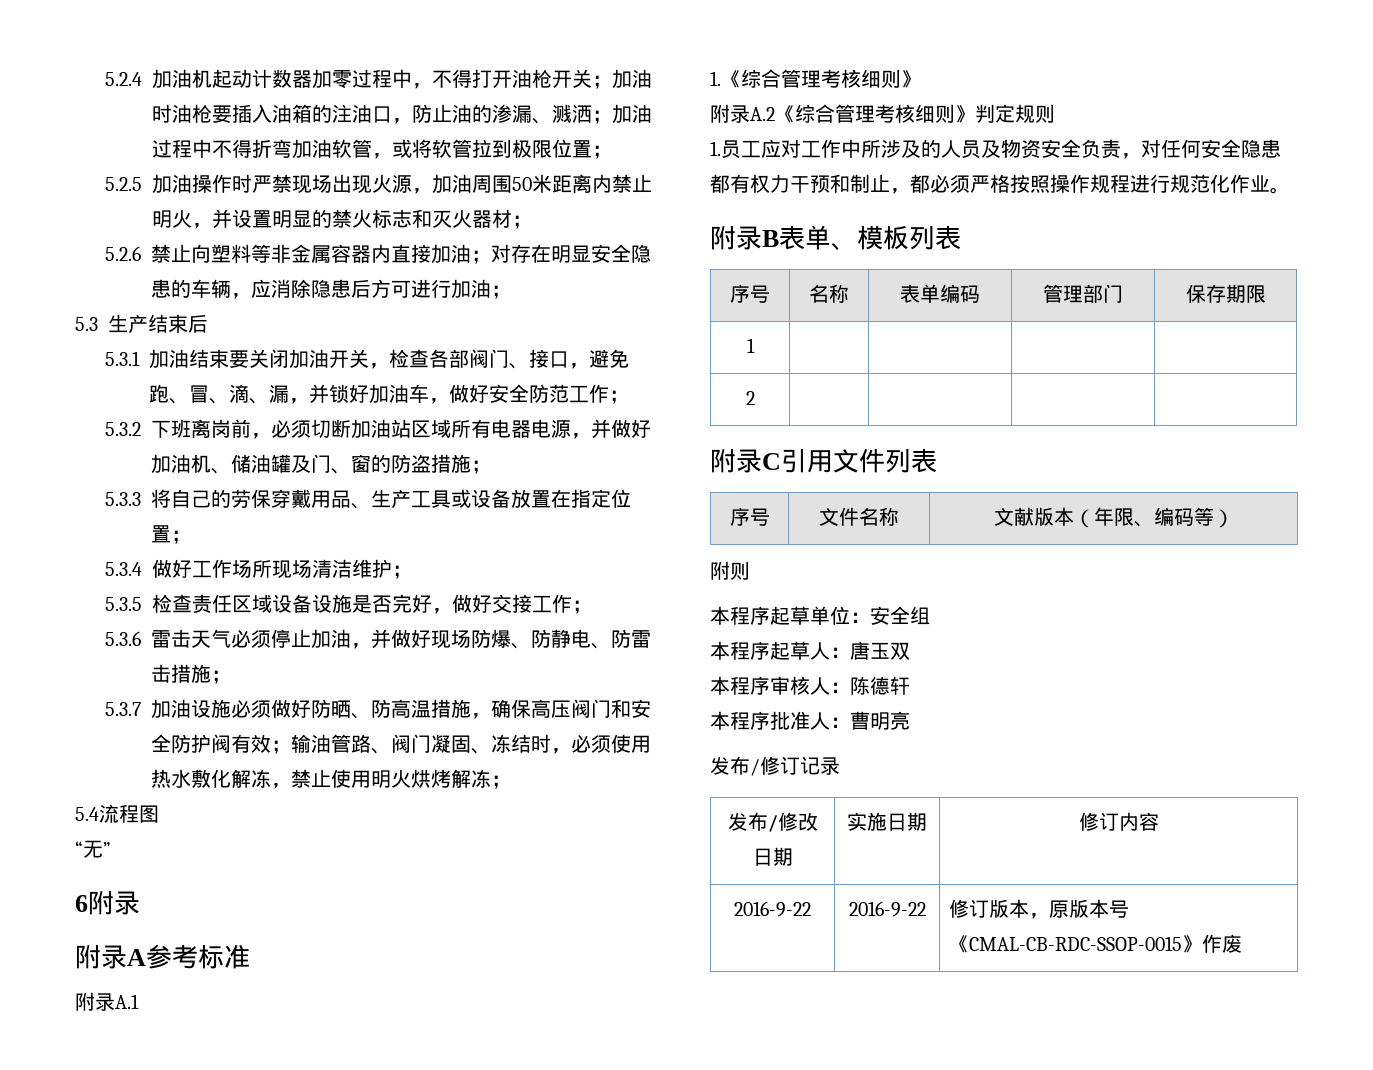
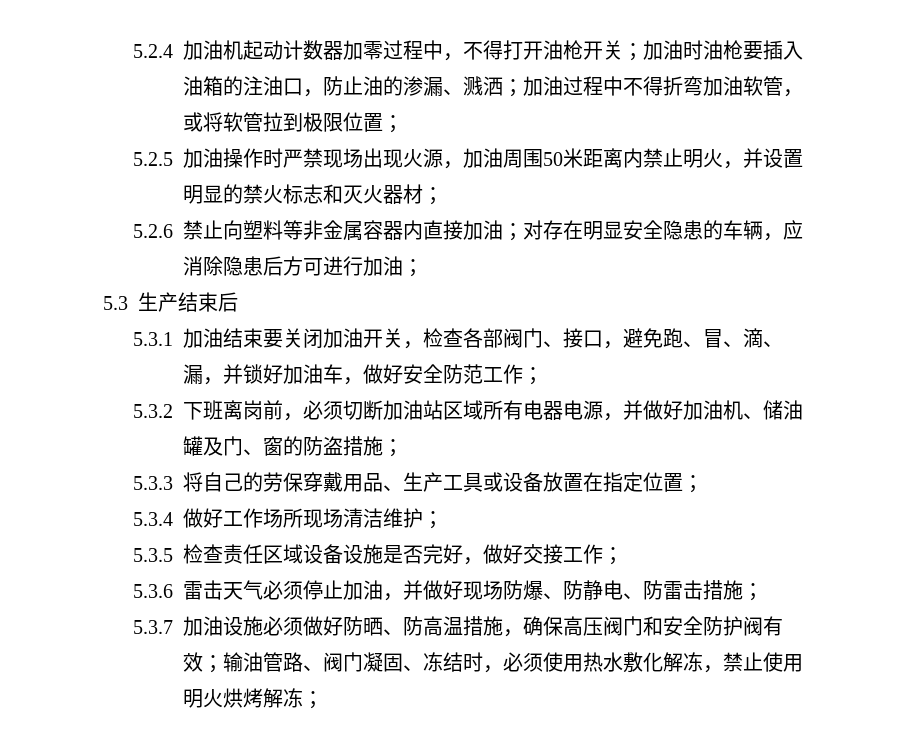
- 5.4流程图
- “无”
- 6附录
- 附录A参考标准
- 附录A.1
- 1.《综合管理考核细则》
- 附录A.2《综合管理考核细则》判定规则
- 1.员工应对工作中所涉及的人员及物资安全负责，对任何安全隐患都有权力干预和制止，都必须严格按照操作规程进行规范化作业。
- 附录B表单、模板列表
- 序号 | 名称 | 表单编码 | 管理部门 | 保存期限
- 1 | | | |
- 2 | | | |
- 附录C引用文件列表
- 序号 | 文件名称 | 文献版本（年限、编码等）
- 附则
- 本程序起草单位：安全组
- 本程序起草人：唐玉双
- 本程序审核人：陈德轩
- 本程序批准人：曹明亮
- 发布/修订记录
- 发布/修改日期 | 实施日期 | 修订内容
- 2016-9-22 | 2016-9-22 | 修订版本，原版本号《CMAL-CB-RDC-SSOP-0015》作废

